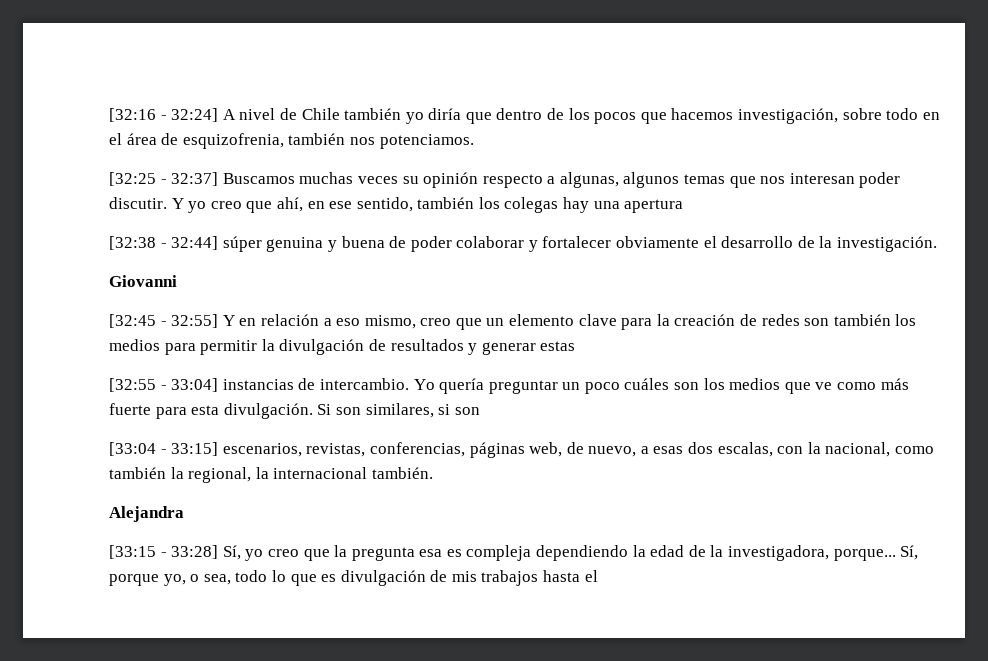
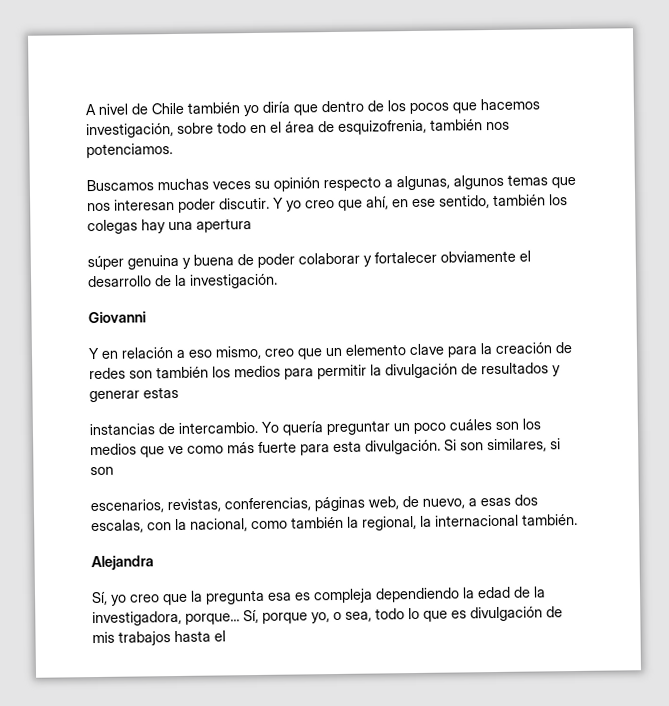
- [32:16 - 32:24] A nivel de Chile también yo diría que dentro de los pocos que hacemos investigación, sobre todo en el área de esquizofrenia, también nos potenciamos.
+ A nivel de Chile también yo diría que dentro de los pocos que hacemos investigación, sobre todo en el área de esquizofrenia, también nos potenciamos.
- [32:25 - 32:37] Buscamos muchas veces su opinión respecto a algunas, algunos temas que nos interesan poder discutir.
+ Buscamos muchas veces su opinión respecto a algunas, algunos temas que nos interesan poder discutir.
- [32:38 - 32:44] súper genuina y buena de poder colaborar y fortalecer obviamente el desarrollo de la investigación.
+ súper genuina y buena de poder colaborar y fortalecer obviamente el desarrollo de la investigación.
- [32:45 - 32:55] Y en relación a eso mismo, creo que un elemento clave para la creación de redes son también los medios para permitir la divulgación de resultados y generar estas
+ Y en relación a eso mismo, creo que un elemento clave para la creación de redes son también los medios para permitir la divulgación de resultados y generar estas
- [32:55 - 33:04] instancias de intercambio.
+ instancias de intercambio.
- [33:04 - 33:15] escenarios, revistas, conferencias, páginas web, de nuevo, a esas dos escalas, con la nacional, como también la regional, la internacional también.
+ escenarios, revistas, conferencias, páginas web, de nuevo, a esas dos escalas, con la nacional, como también la regional, la internacional también.
- [33:15 - 33:28] Sí, yo creo que la pregunta esa es compleja dependiendo la edad de la investigadora, porque...
+ Sí, yo creo que la pregunta esa es compleja dependiendo la edad de la investigadora, porque...

